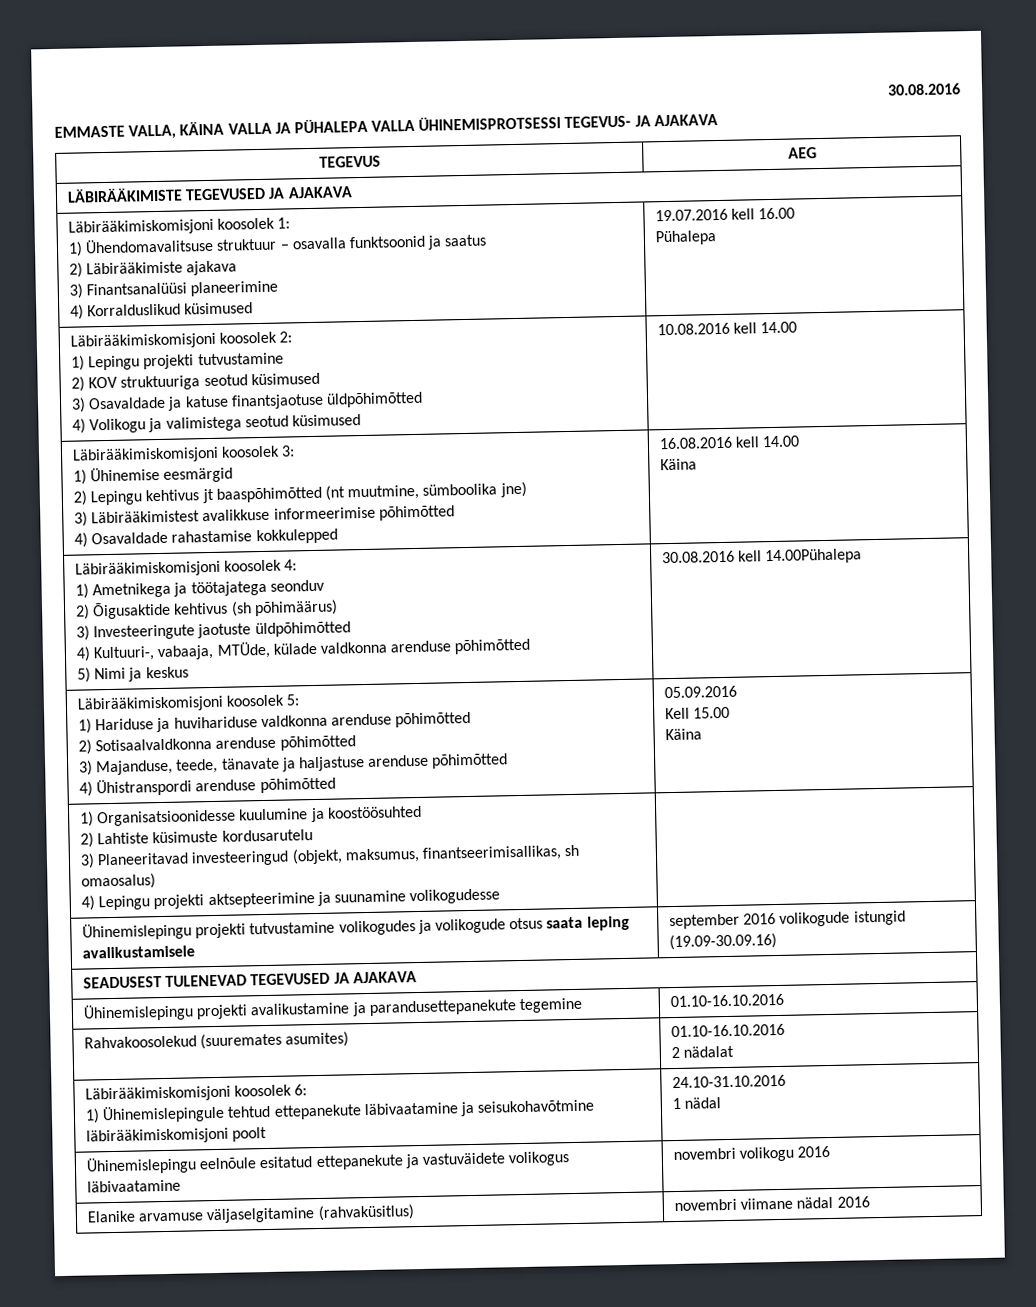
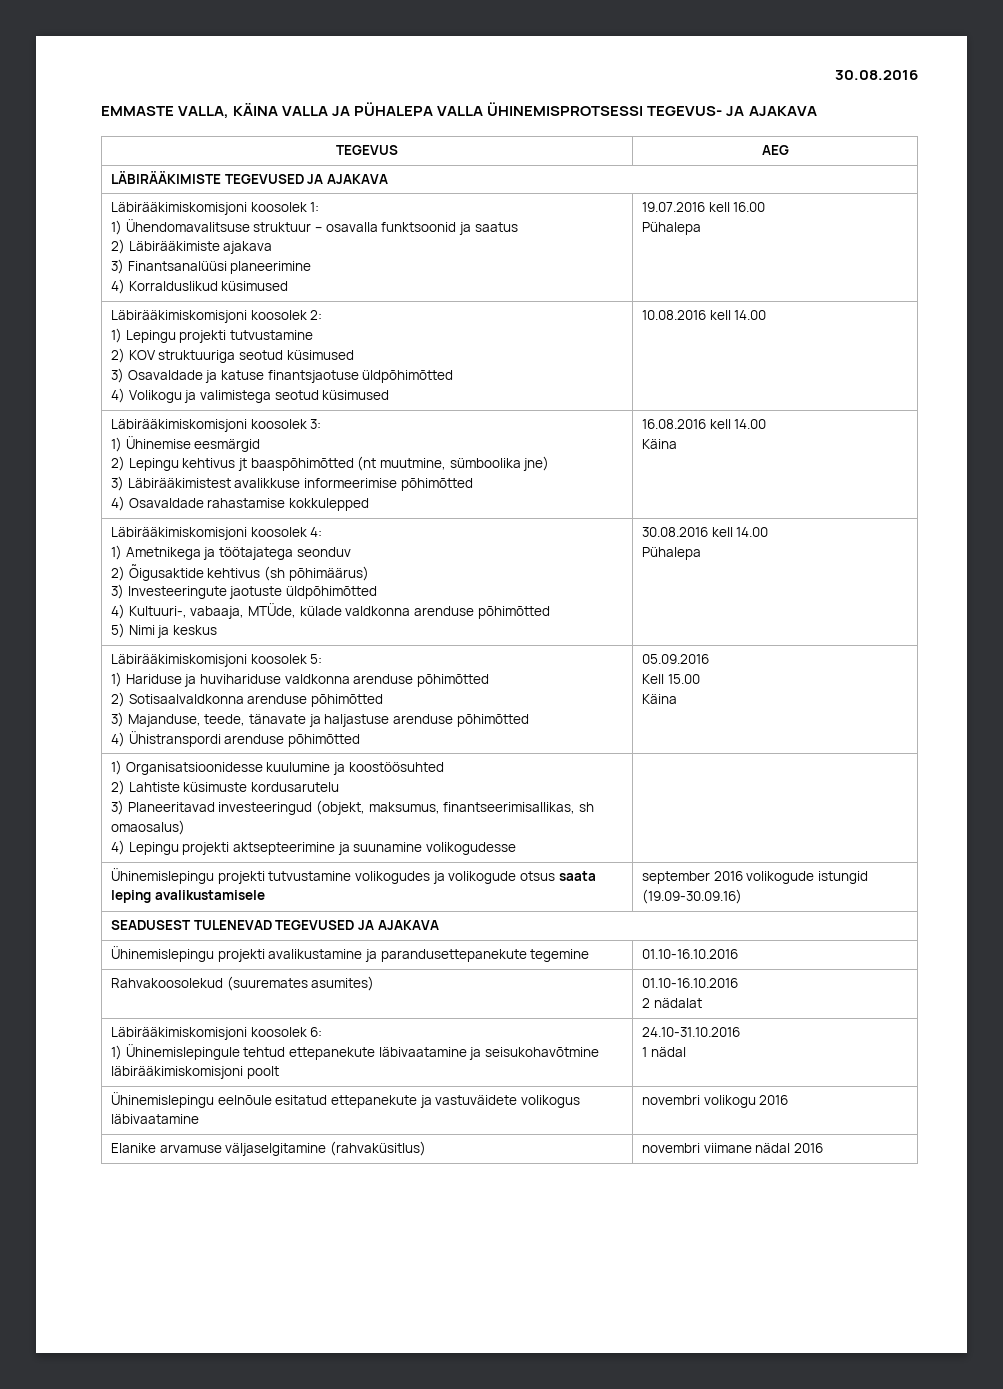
  Läbirääkimiskomisjoni koosolek 4:
  1) Ametnikega ja töötajatega seonduv
  2) Õigusaktide kehtivus (sh põhimäärus)
  3) Investeeringute jaotuste üldpõhimõtted
  4) Kultuuri-, vabaaja, MTÜde, külade valdkonna arenduse põhimõtted
- 5) Nimi ja keskus | 30.08.2016 kell 14.00Pühalepa
+ 5) Nimi ja keskus | 30.08.2016 kell 14.00
+ Pühalepa

